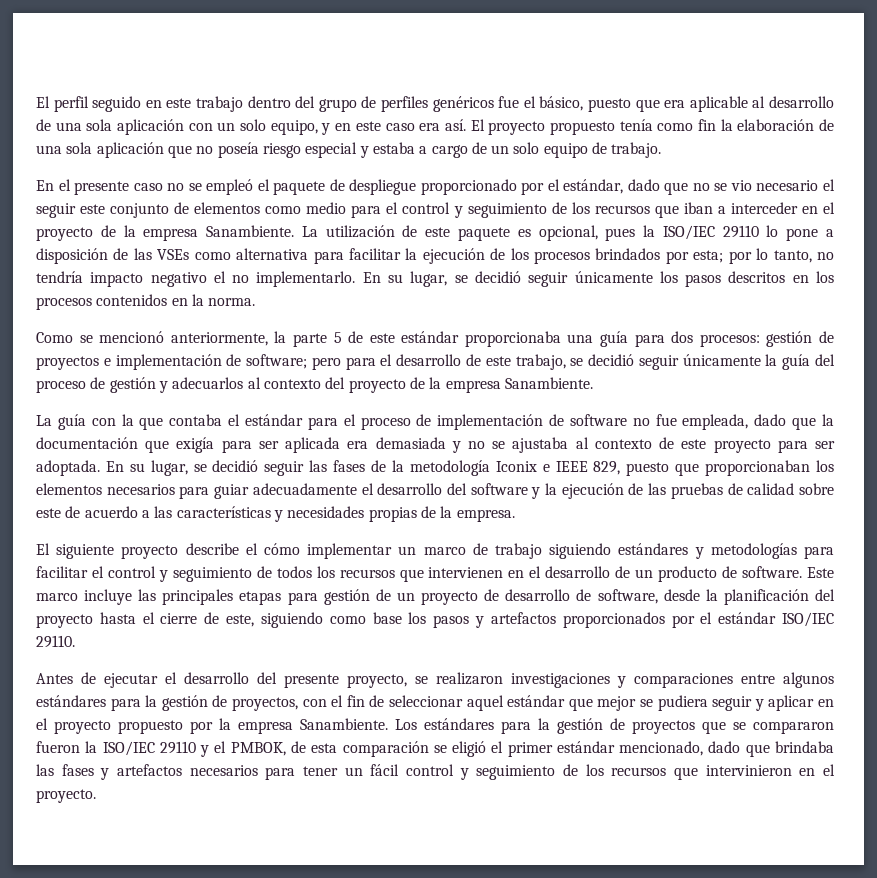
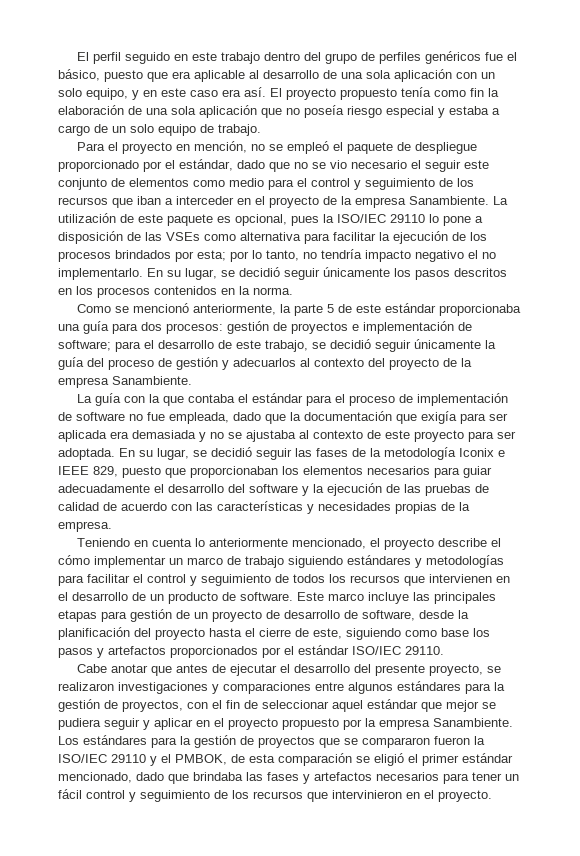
- En el presente caso no se empleó el paquete de despliegue proporcionado por el estándar, dado que no se vio necesario el seguir este conjunto de elementos como medio para el control y seguimiento de los recursos que iban a interceder en el proyecto de la empresa Sanambiente.
+ Para el proyecto en mención, no se empleó el paquete de despliegue proporcionado por el estándar, dado que no se vio necesario el seguir este conjunto de elementos como medio para el control y seguimiento de los recursos que iban a interceder en el proyecto de la empresa Sanambiente.
- Como se mencionó anteriormente, la parte 5 de este estándar proporcionaba una guía para dos procesos: gestión de proyectos e implementación de software; pero para el desarrollo de este trabajo, se decidió seguir únicamente la guía del proceso de gestión y adecuarlos al contexto del proyecto de la empresa Sanambiente.
+ Como se mencionó anteriormente, la parte 5 de este estándar proporcionaba una guía para dos procesos: gestión de proyectos e implementación de software; para el desarrollo de este trabajo, se decidió seguir únicamente la guía del proceso de gestión y adecuarlos al contexto del proyecto de la empresa Sanambiente.
- En su lugar, se decidió seguir las fases de la metodología Iconix e IEEE 829, puesto que proporcionaban los elementos necesarios para guiar adecuadamente el desarrollo del software y la ejecución de las pruebas de calidad sobre este de acuerdo a las características y necesidades propias de la empresa.
+ En su lugar, se decidió seguir las fases de la metodología Iconix e IEEE 829, puesto que proporcionaban los elementos necesarios para guiar adecuadamente el desarrollo del software y la ejecución de las pruebas de calidad de acuerdo con las características y necesidades propias de la empresa.
- El siguiente proyecto describe el cómo implementar un marco de trabajo siguiendo estándares y metodologías para facilitar el control y seguimiento de todos los recursos que intervienen en el desarrollo de un producto de software.
+ Teniendo en cuenta lo anteriormente mencionado, el proyecto describe el cómo implementar un marco de trabajo siguiendo estándares y metodologías para facilitar el control y seguimiento de todos los recursos que intervienen en el desarrollo de un producto de software.
- Antes de ejecutar el desarrollo del presente proyecto, se realizaron investigaciones y comparaciones entre algunos estándares para la gestión de proyectos, con el fin de seleccionar aquel estándar que mejor se pudiera seguir y aplicar en el proyecto propuesto por la empresa Sanambiente.
+ Cabe anotar que antes de ejecutar el desarrollo del presente proyecto, se realizaron investigaciones y comparaciones entre algunos estándares para la gestión de proyectos, con el fin de seleccionar aquel estándar que mejor se pudiera seguir y aplicar en el proyecto propuesto por la empresa Sanambiente.

